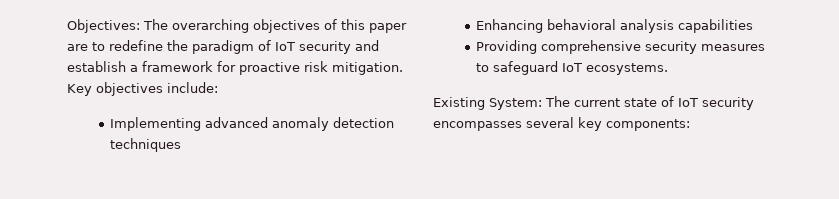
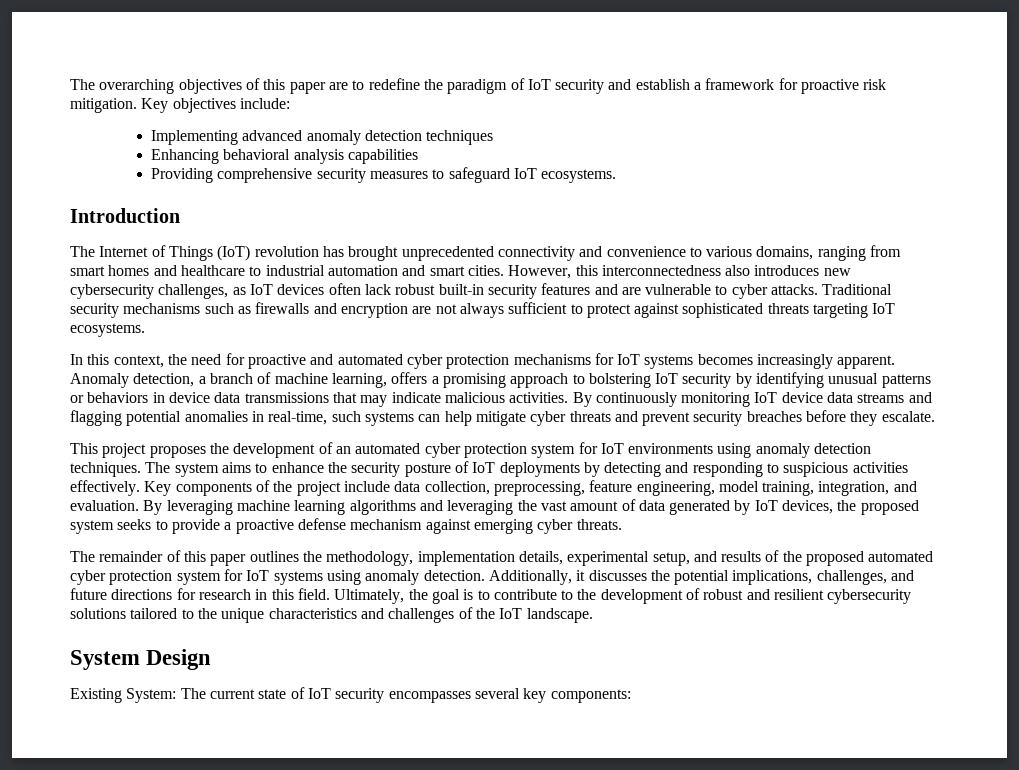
- Objectives: The overarching objectives of this paper are to redefine the paradigm of IoT security and establish a framework for proactive risk mitigation.
+ The overarching objectives of this paper are to redefine the paradigm of IoT security and establish a framework for proactive risk mitigation.
+ Introduction
+ The Internet of Things (IoT) revolution has brought unprecedented connectivity and convenience to various domains, ranging from smart homes and healthcare to industrial automation and smart cities. However, this interconnectedness also introduces new cybersecurity challenges, as IoT devices often lack robust built-in security features and are vulnerable to cyber attacks. Traditional security mechanisms such as firewalls and encryption are not always sufficient to protect against sophisticated threats targeting IoT ecosystems.
+ In this context, the need for proactive and automated cyber protection mechanisms for IoT systems becomes increasingly apparent. Anomaly detection, a branch of machine learning, offers a promising approach to bolstering IoT security by identifying unusual patterns or behaviors in device data transmissions that may indicate malicious activities. By continuously monitoring IoT device data streams and flagging potential anomalies in real-time, such systems can help mitigate cyber threats and prevent security breaches before they escalate.
+ This project proposes the development of an automated cyber protection system for IoT environments using anomaly detection techniques. The system aims to enhance the security posture of IoT deployments by detecting and responding to suspicious activities effectively. Key components of the project include data collection, preprocessing, feature engineering, model training, integration, and evaluation. By leveraging machine learning algorithms and leveraging the vast amount of data generated by IoT devices, the proposed system seeks to provide a proactive defense mechanism against emerging cyber threats.
+ The remainder of this paper outlines the methodology, implementation details, experimental setup, and results of the proposed automated cyber protection system for IoT systems using anomaly detection. Additionally, it discusses the potential implications, challenges, and future directions for research in this field. Ultimately, the goal is to contribute to the development of robust and resilient cybersecurity solutions tailored to the unique characteristics and challenges of the IoT landscape.
+ System Design

